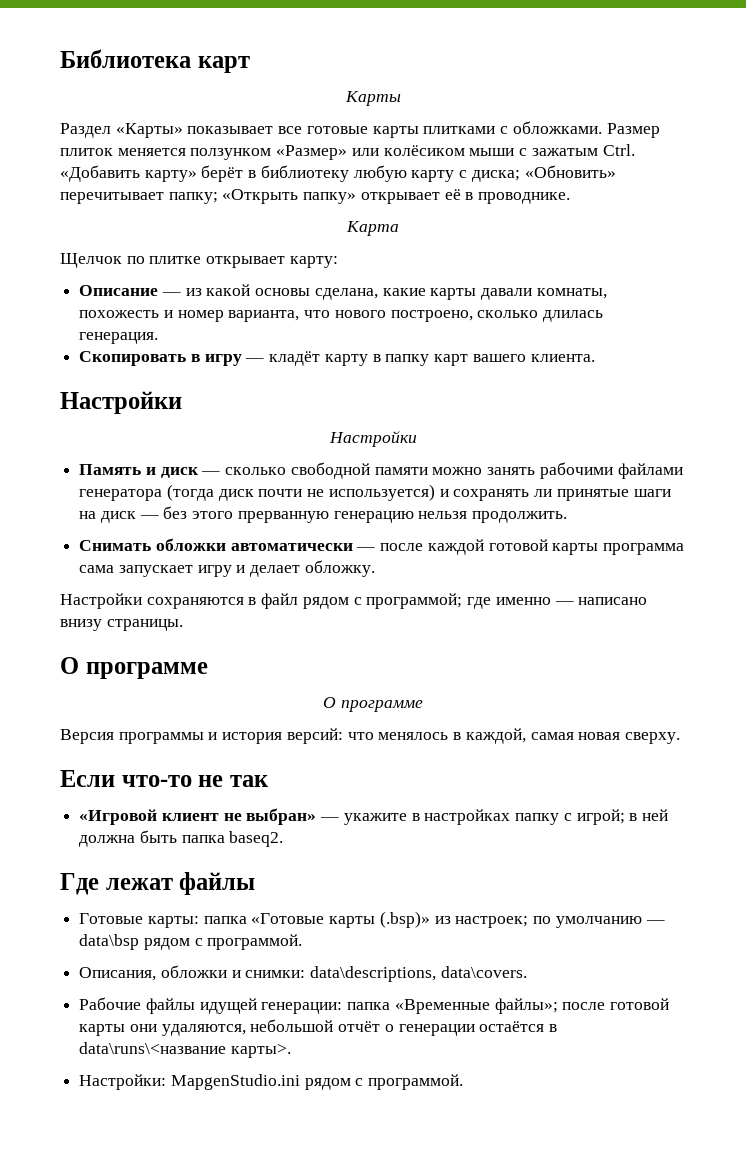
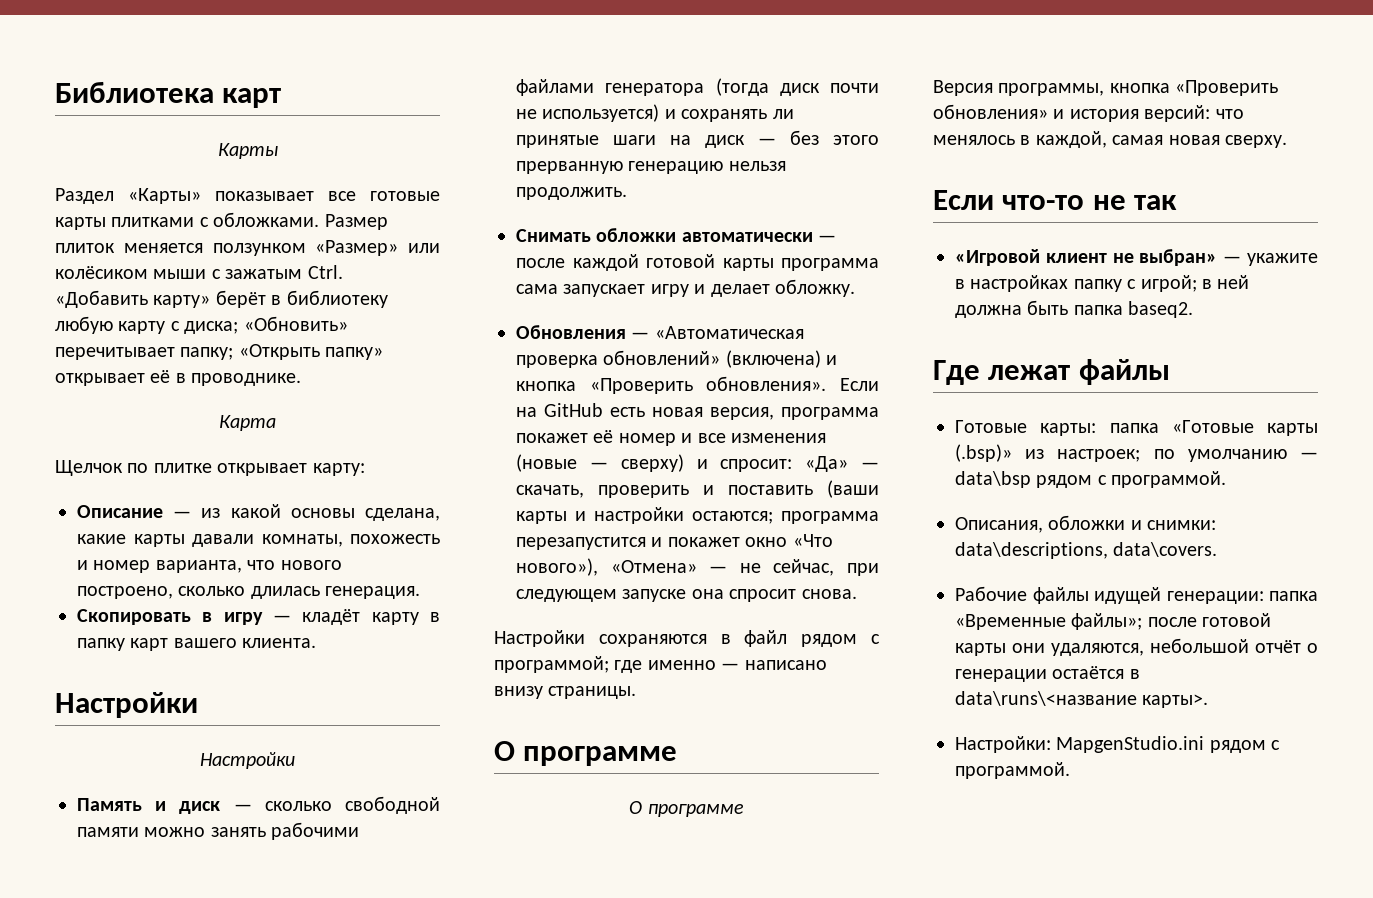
+ Обновления — «Автоматическая проверка обновлений» (включена) и кнопка «Проверить обновления». Если на GitHub есть новая версия, программа покажет её номер и все изменения (новые — сверху) и спросит: «Да» — скачать, проверить и поставить (ваши карты и настройки остаются; программа перезапустится и покажет окно «Что нового»), «Отмена» — не сейчас, при следующем запуске она спросит снова.
- Версия программы и история версий: что менялось в каждой, самая новая сверху.
+ Версия программы, кнопка «Проверить обновления» и история версий: что менялось в каждой, самая новая сверху.

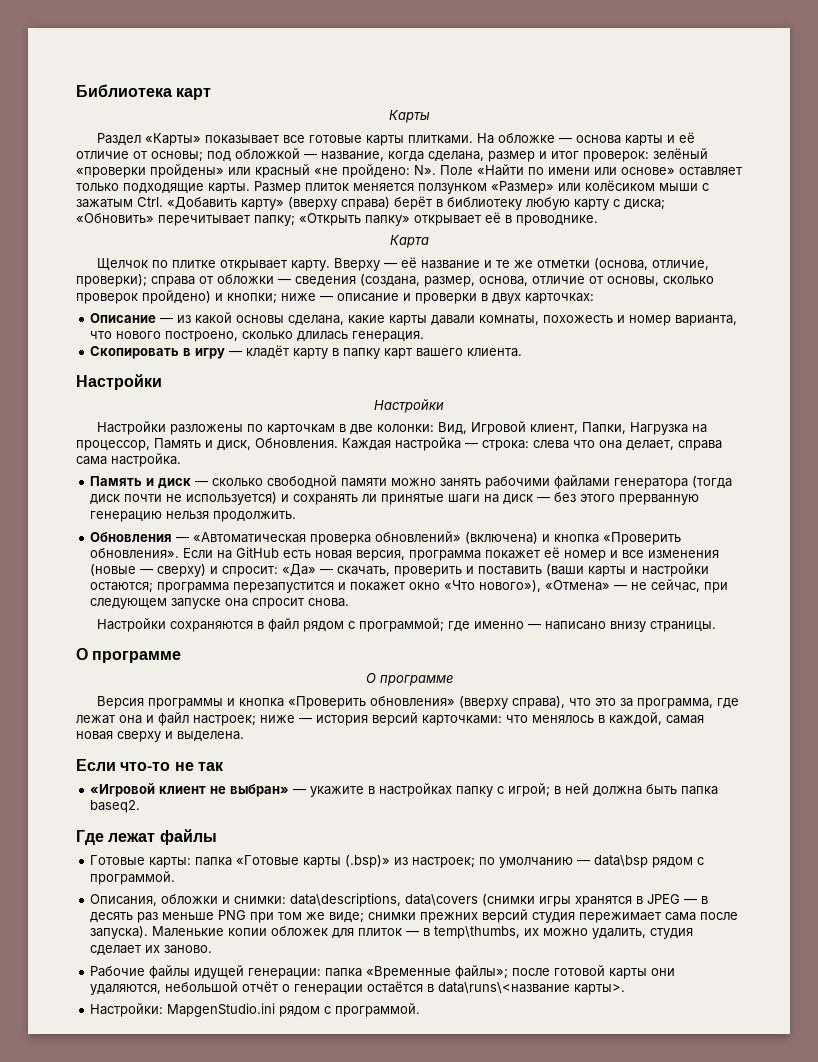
- Раздел «Карты» показывает все готовые карты плитками с обложками.
+ Раздел «Карты» показывает все готовые карты плитками. На обложке — основа карты и её отличие от основы; под обложкой — название, когда сделана, размер и итог проверок: зелёный «проверки пройдены» или красный «не пройдено: N». Поле «Найти по имени или основе» оставляет только подходящие карты.
- «Добавить карту» берёт в библиотеку любую карту с диска; «Обновить» перечитывает папку; «Открыть папку» открывает её в проводнике.
+ «Добавить карту» (вверху справа) берёт в библиотеку любую карту с диска; «Обновить» перечитывает папку; «Открыть папку» открывает её в проводнике.
- Щелчок по плитке открывает карту:
+ Щелчок по плитке открывает карту. Вверху — её название и те же отметки (основа, отличие, проверки); справа от обложки — сведения (создана, размер, основа, отличие от основы, сколько проверок пройдено) и кнопки; ниже — описание и проверки в двух карточках:
+ Настройки разложены по карточкам в две колонки: Вид, Игровой клиент, Папки, Нагрузка на процессор, Память и диск, Обновления. Каждая настройка — строка: слева что она делает, справа сама настройка.
- Снимать обложки автоматически — после каждой готовой карты программа сама запускает игру и делает обложку.
- Версия программы, кнопка «Проверить обновления» и история версий: что менялось в каждой, самая новая сверху.
+ Версия программы и кнопка «Проверить обновления» (вверху справа), что это за программа, где лежат она и файл настроек; ниже — история версий карточками: что менялось в каждой, самая новая сверху и выделена.
- Описания, обложки и снимки: data\descriptions, data\covers.
+ Описания, обложки и снимки: data\descriptions, data\covers (снимки игры хранятся в JPEG — в десять раз меньше PNG при том же виде; снимки прежних версий студия пережимает сама после запуска). Маленькие копии обложек для плиток — в temp\thumbs, их можно удалить, студия сделает их заново.

